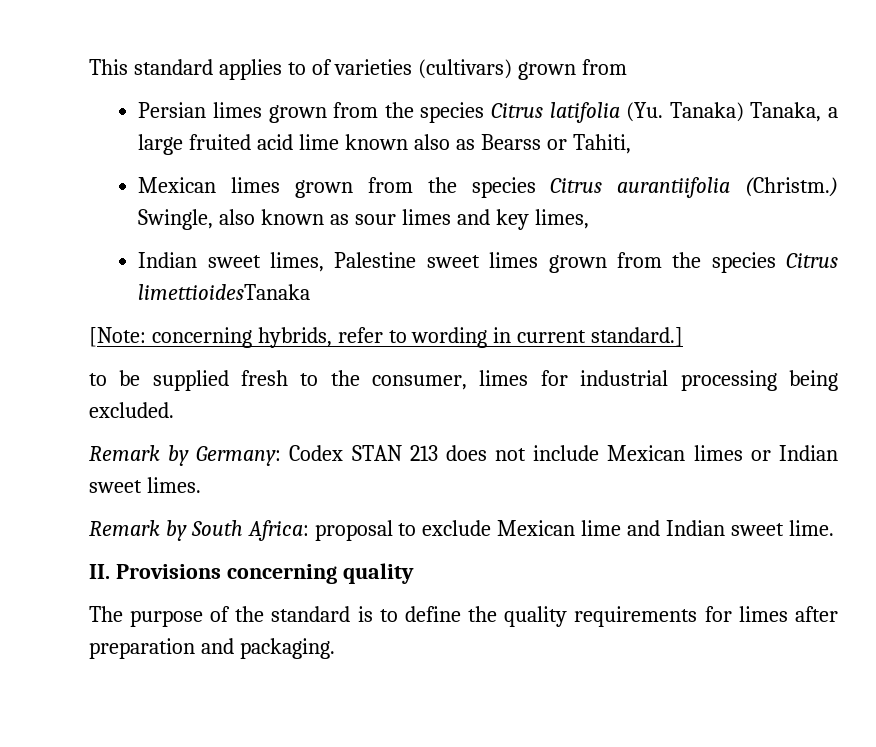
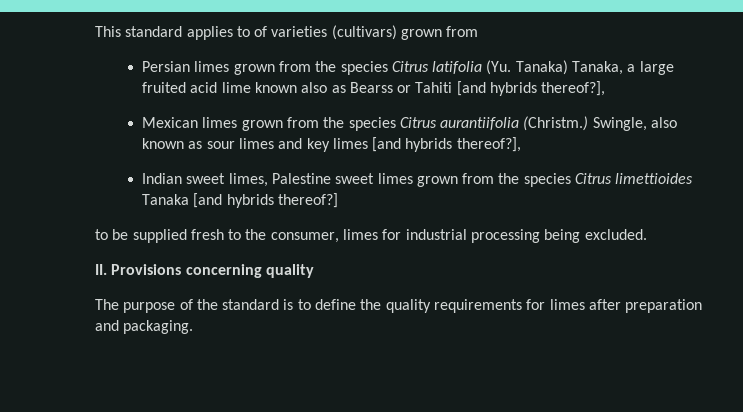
- Persian limes grown from the species Citrus latifolia (Yu. Tanaka) Tanaka, a large fruited acid lime known also as Bearss or Tahiti,
+ Persian limes grown from the species Citrus latifolia (Yu. Tanaka) Tanaka, a large fruited acid lime known also as Bearss or Tahiti [and hybrids thereof?],
- Swingle, also known as sour limes and key limes,
+ Swingle, also known as sour limes and key limes [and hybrids thereof?],
- Indian sweet limes, Palestine sweet limes grown from the species Citrus limettioidesTanaka
- [Note: concerning hybrids, refer to wording in current standard.]
+ Indian sweet limes, Palestine sweet limes grown from the species Citrus limettioides Tanaka [and hybrids thereof?]
- Remark by Germany: Codex STAN 213 does not include Mexican limes or Indian sweet limes.
- Remark by South Africa: proposal to exclude Mexican lime and Indian sweet lime.

